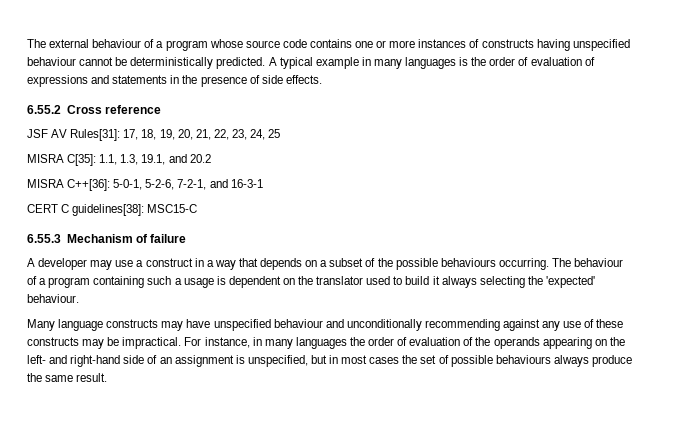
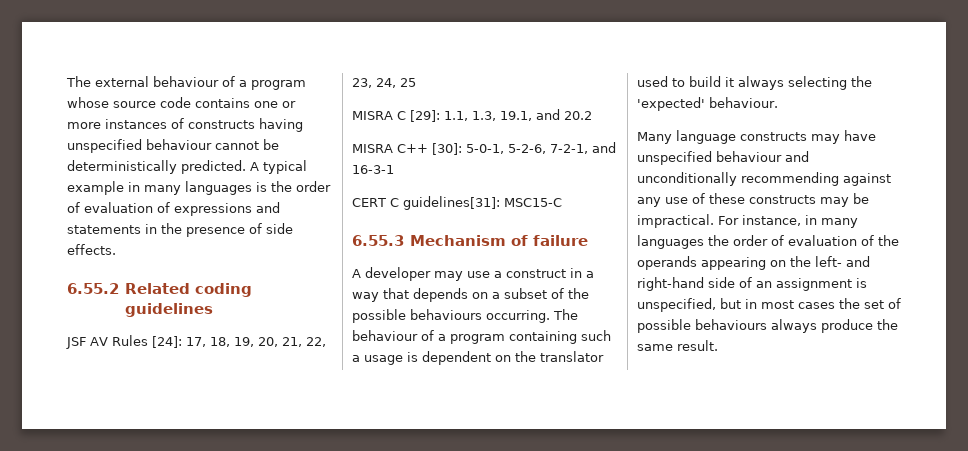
- 6.55.2 Cross reference
+ 6.55.2 Related coding guidelines
- JSF AV Rules[31]: 17, 18, 19, 20, 21, 22, 23, 24, 25
+ JSF AV Rules [24]: 17, 18, 19, 20, 21, 22, 23, 24, 25
- MISRA C[35]: 1.1, 1.3, 19.1, and 20.2
+ MISRA C [29]: 1.1, 1.3, 19.1, and 20.2
- MISRA C++[36]: 5-0-1, 5-2-6, 7-2-1, and 16-3-1
+ MISRA C++ [30]: 5-0-1, 5-2-6, 7-2-1, and 16-3-1
- CERT C guidelines[38]: MSC15-C
+ CERT C guidelines[31]: MSC15-C

